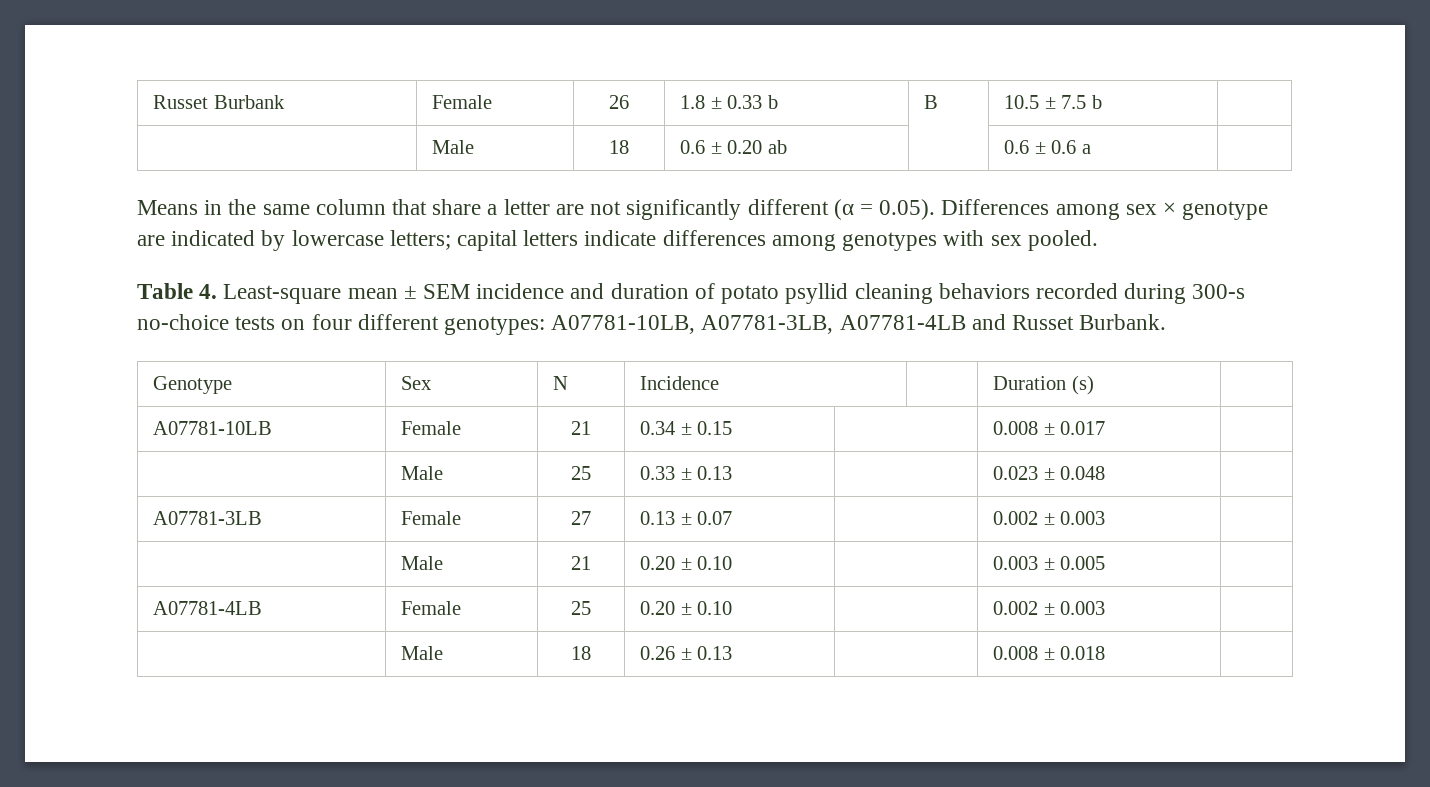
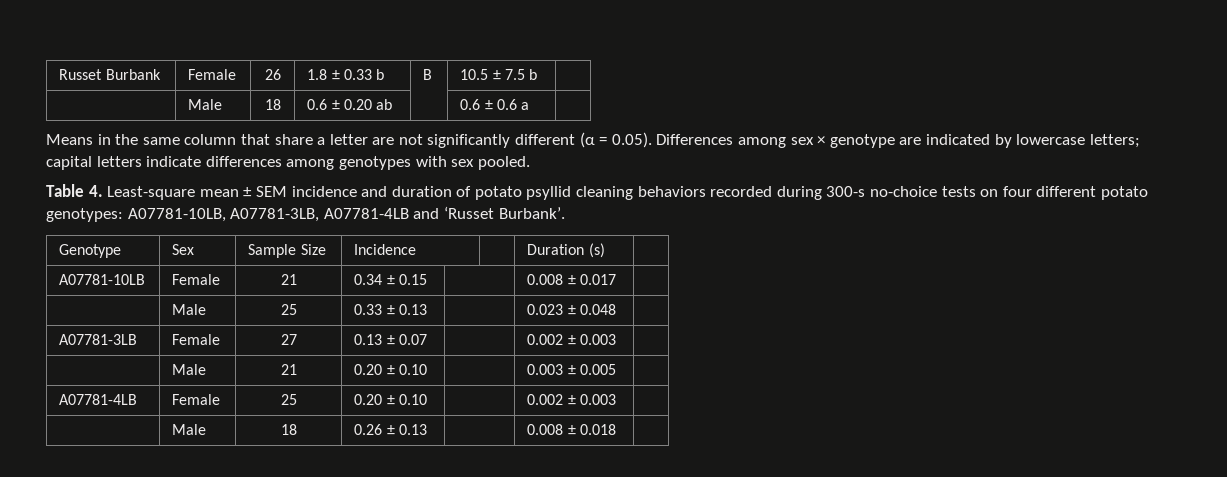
- Table 4. Least-square mean ± SEM incidence and duration of potato psyllid cleaning behaviors recorded during 300-s no-choice tests on four different genotypes: A07781-10LB, A07781-3LB, A07781-4LB and Russet Burbank.
+ Table 4. Least-square mean ± SEM incidence and duration of potato psyllid cleaning behaviors recorded during 300-s no-choice tests on four different potato genotypes: A07781-10LB, A07781-3LB, A07781-4LB and ‘Russet Burbank’.
- Genotype | Sex | N | Incidence | | Duration (s) |
+ Genotype | Sex | Sample Size | Incidence | | Duration (s) |

